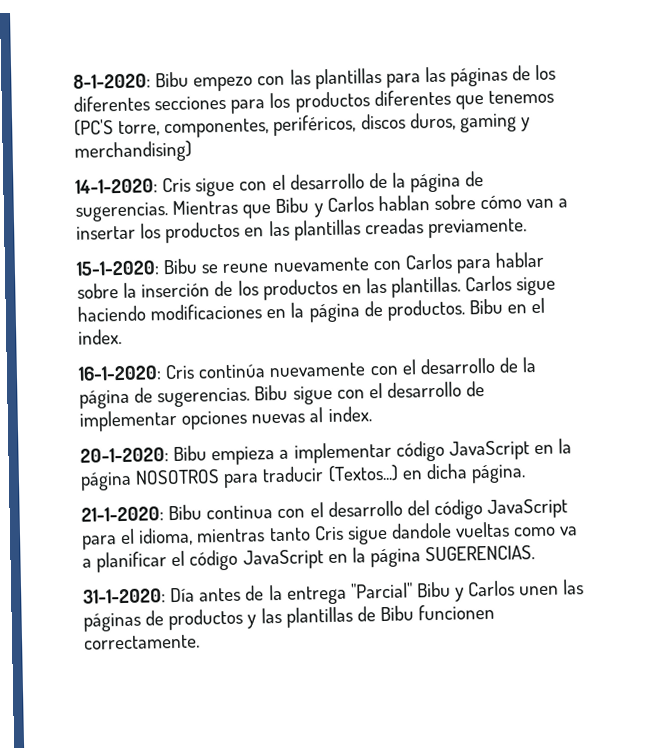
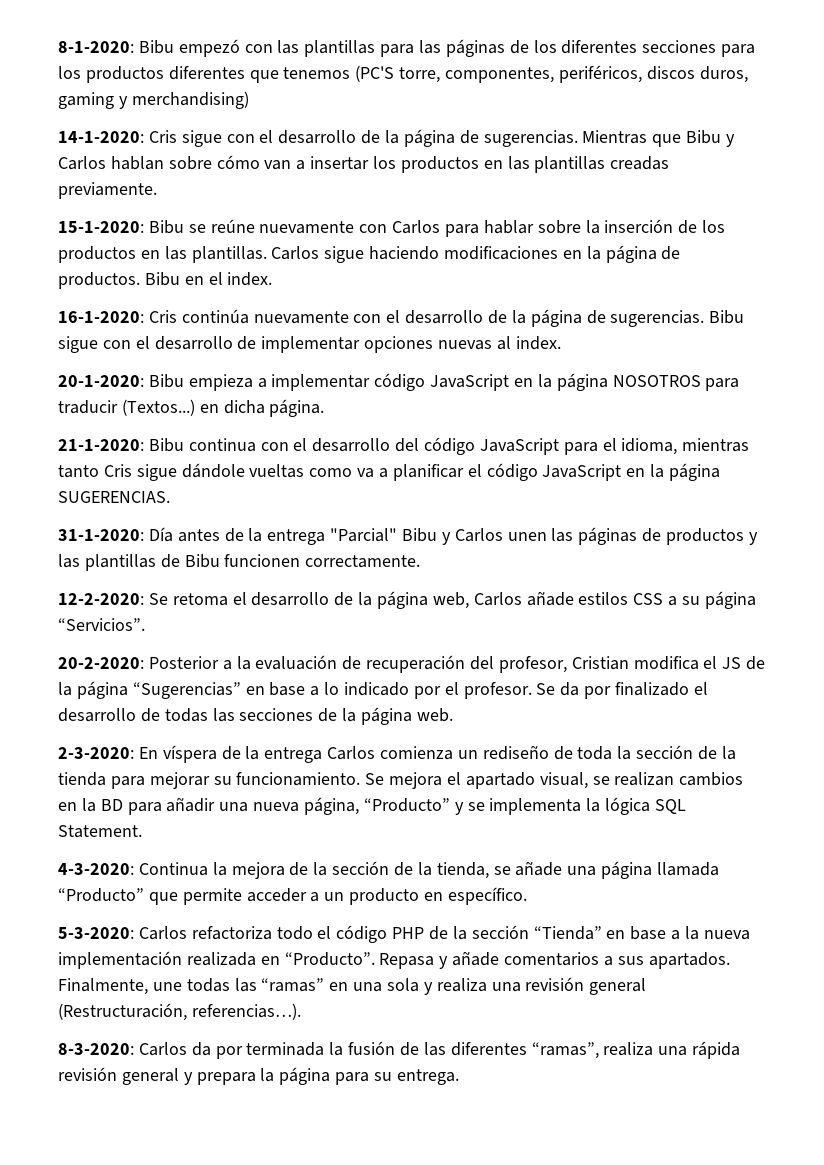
- 8-1-2020: Bibu empezo con las plantillas para las páginas de los diferentes secciones para los productos diferentes que tenemos (PC'S torre, componentes, periféricos, discos duros, gaming y merchandising)
+ 8-1-2020: Bibu empezó con las plantillas para las páginas de los diferentes secciones para los productos diferentes que tenemos (PC'S torre, componentes, periféricos, discos duros, gaming y merchandising)
- 15-1-2020: Bibu se reune nuevamente con Carlos para hablar sobre la inserción de los productos en las plantillas.
+ 15-1-2020: Bibu se reúne nuevamente con Carlos para hablar sobre la inserción de los productos en las plantillas.
- 21-1-2020: Bibu continua con el desarrollo del código JavaScript para el idioma, mientras tanto Cris sigue dandole vueltas como va a planificar el código JavaScript en la página SUGERENCIAS.
+ 21-1-2020: Bibu continua con el desarrollo del código JavaScript para el idioma, mientras tanto Cris sigue dándole vueltas como va a planificar el código JavaScript en la página SUGERENCIAS.
+ 12-2-2020: Se retoma el desarrollo de la página web, Carlos añade estilos CSS a su página “Servicios”.
+ 20-2-2020: Posterior a la evaluación de recuperación del profesor, Cristian modifica el JS de la página “Sugerencias” en base a lo indicado por el profesor. Se da por finalizado el desarrollo de todas las secciones de la página web.
+ 2-3-2020: En víspera de la entrega Carlos comienza un rediseño de toda la sección de la tienda para mejorar su funcionamiento. Se mejora el apartado visual, se realizan cambios en la BD para añadir una nueva página, “Producto” y se implementa la lógica SQL Statement.
+ 4-3-2020: Continua la mejora de la sección de la tienda, se añade una página llamada “Producto” que permite acceder a un producto en específico.
+ 5-3-2020: Carlos refactoriza todo el código PHP de la sección “Tienda” en base a la nueva implementación realizada en “Producto”. Repasa y añade comentarios a sus apartados. Finalmente, une todas las “ramas” en una sola y realiza una revisión general (Restructuración, referencias…).
+ 8-3-2020: Carlos da por terminada la fusión de las diferentes “ramas”, realiza una rápida revisión general y prepara la página para su entrega.

